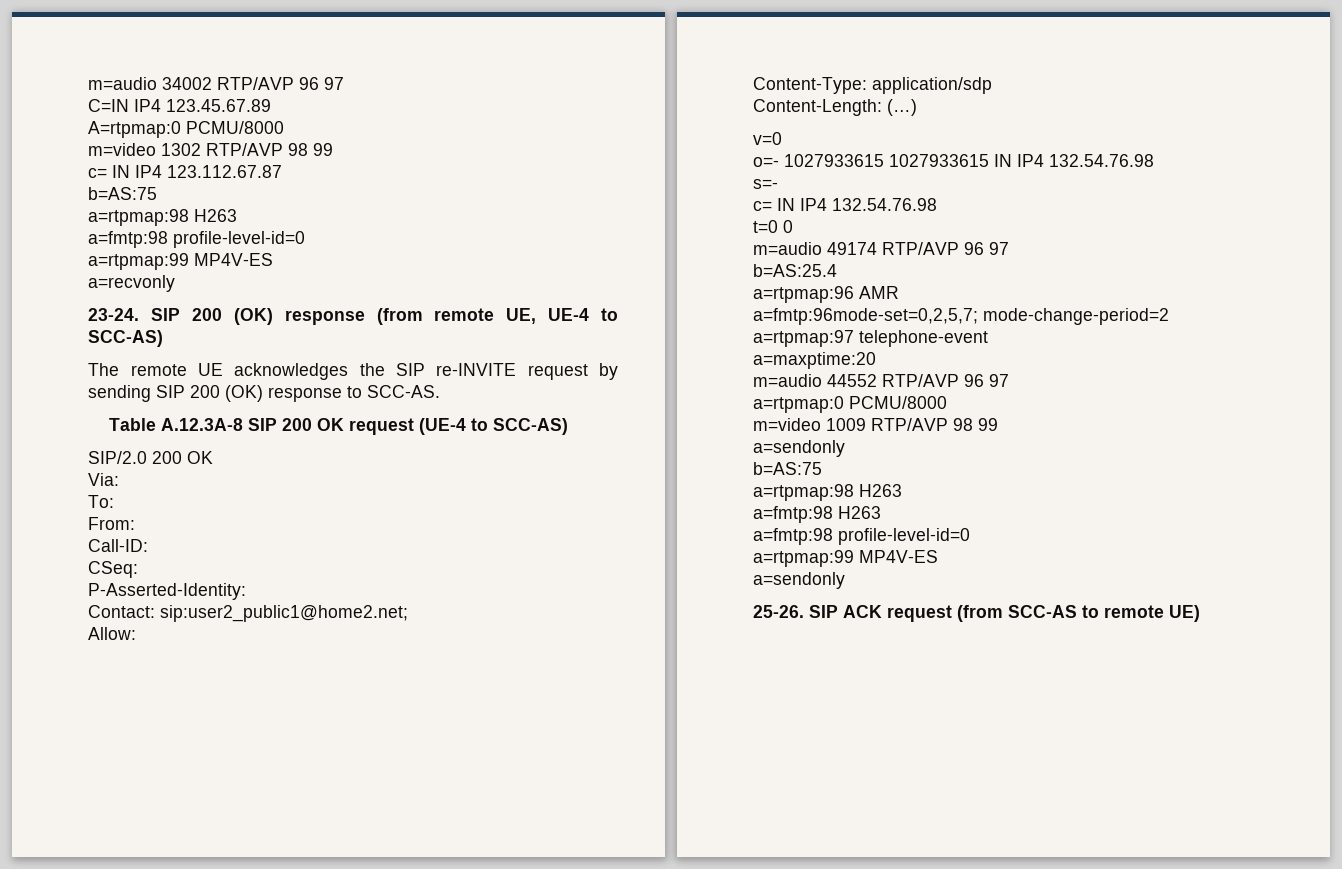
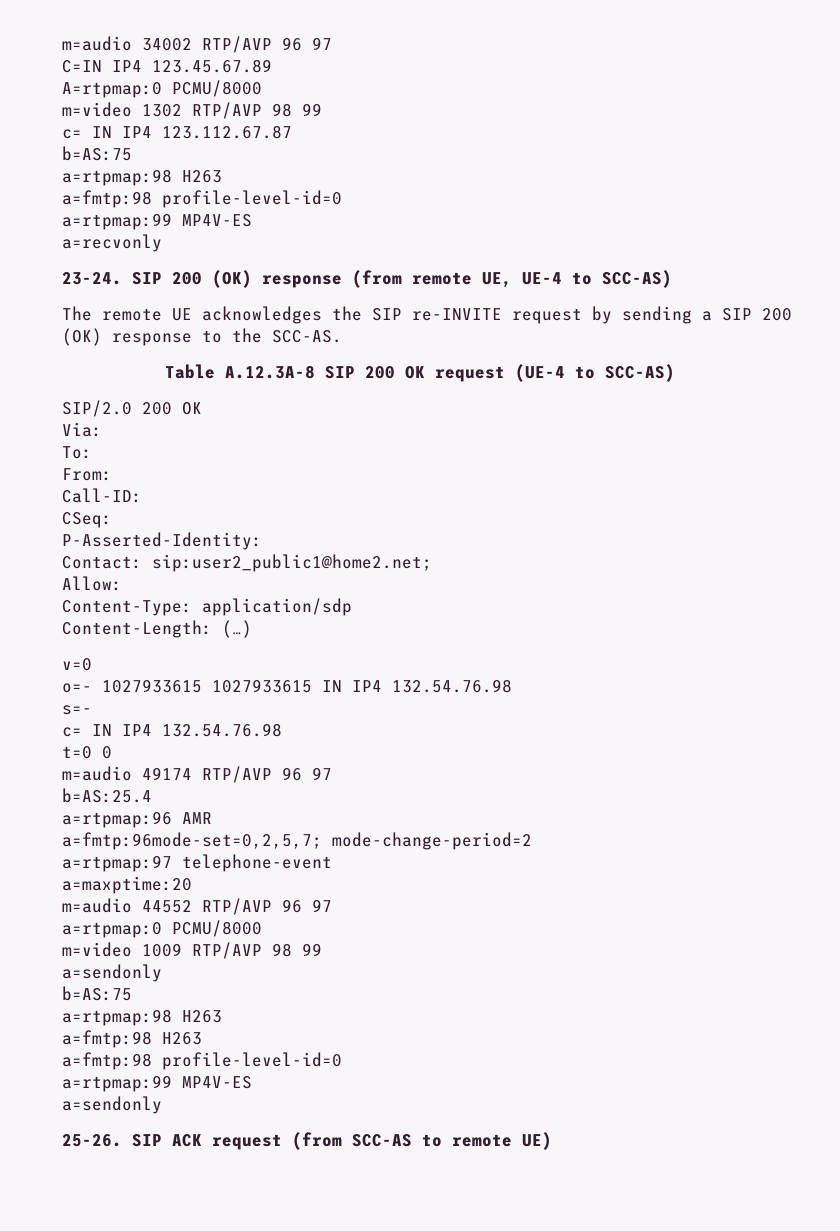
- The remote UE acknowledges the SIP re-INVITE request by sending SIP 200 (OK) response to SCC-AS.
+ The remote UE acknowledges the SIP re-INVITE request by sending a SIP 200 (OK) response to the SCC-AS.

